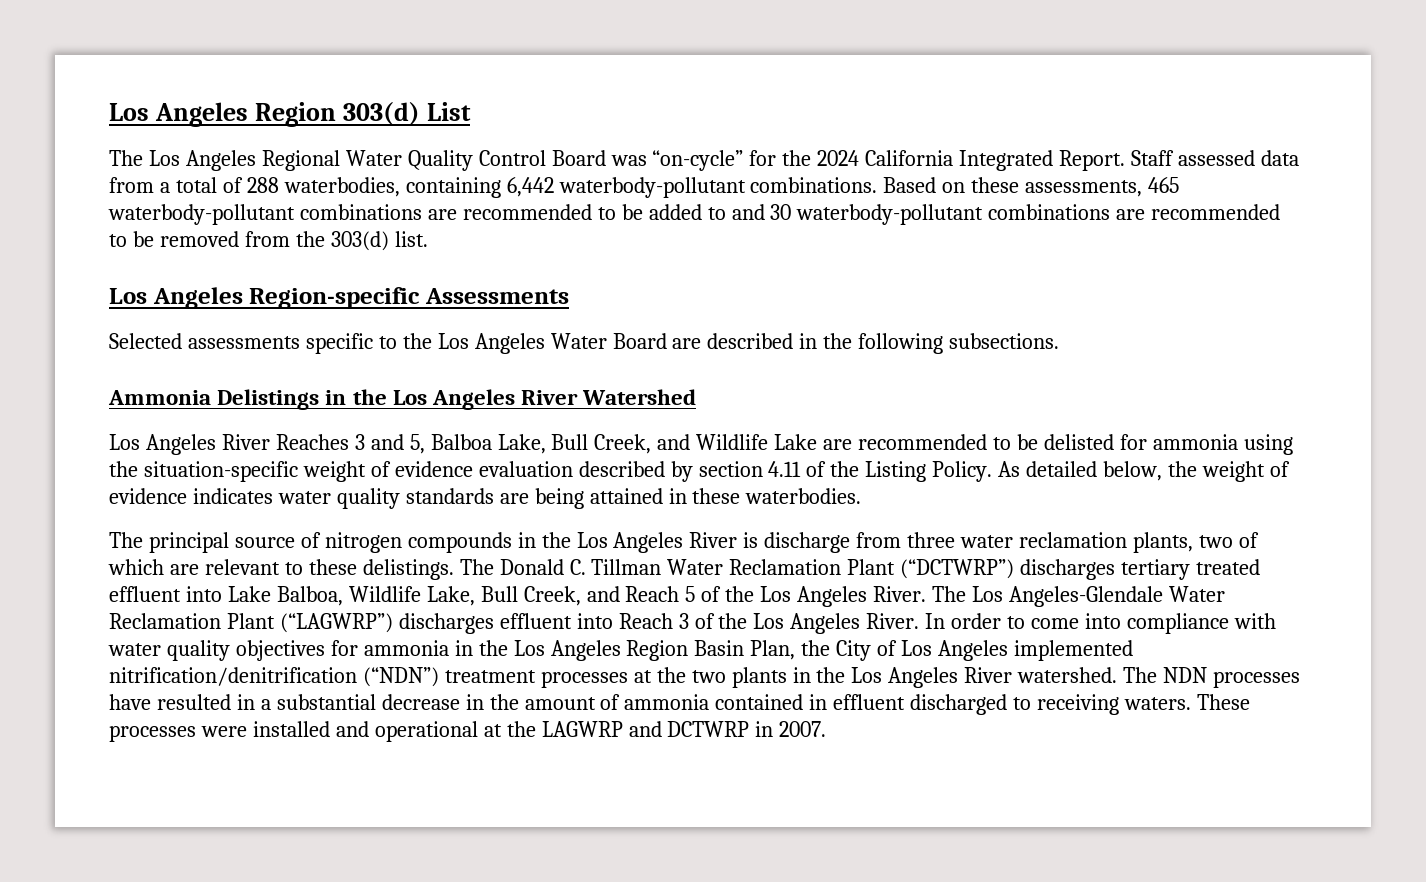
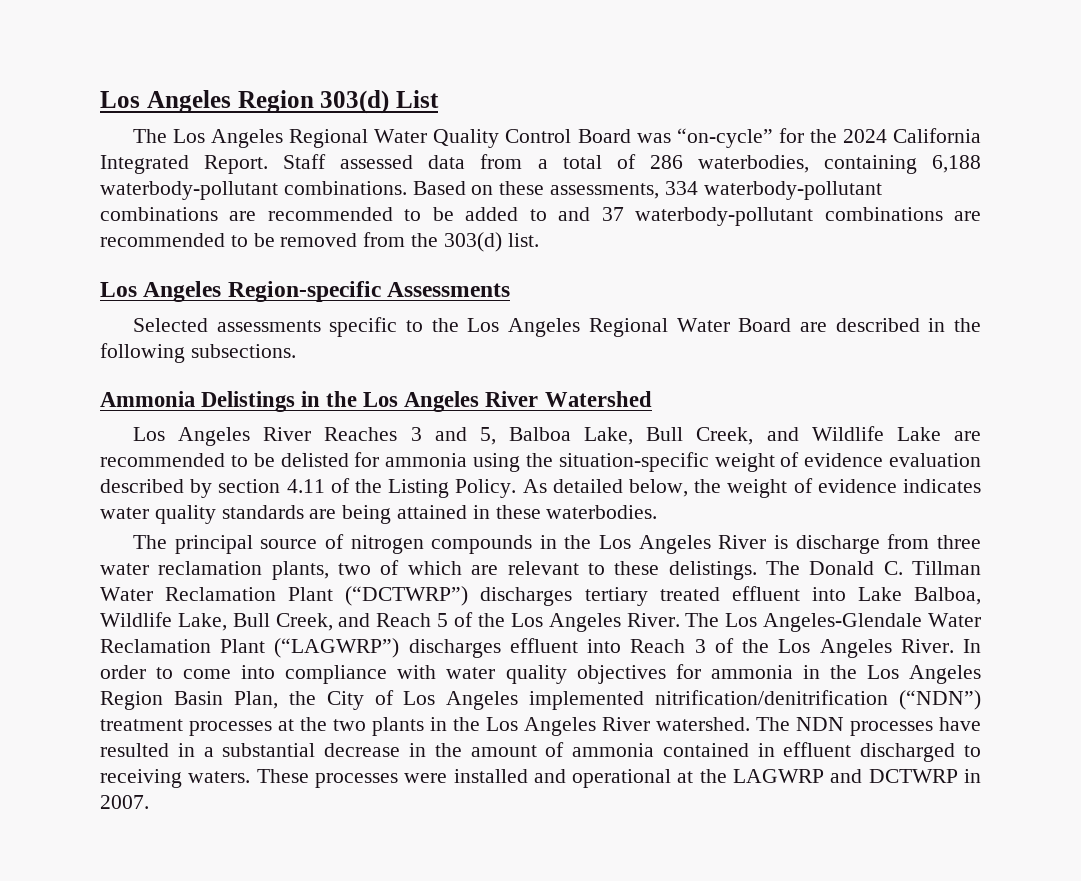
- Staff assessed data from a total of 288 waterbodies, containing 6,442 waterbody-pollutant combinations.
+ Staff assessed data from a total of 286 waterbodies, containing 6,188 waterbody-pollutant combinations.
- Based on these assessments, 465 waterbody-pollutant combinations are recommended to be added to and 30 waterbody-pollutant combinations are recommended to be removed from the 303(d) list.
+ Based on these assessments, 334 waterbody-pollutant combinations are recommended to be added to and 37 waterbody-pollutant combinations are recommended to be removed from the 303(d) list.
- Selected assessments specific to the Los Angeles Water Board are described in the following subsections.
+ Selected assessments specific to the Los Angeles Regional Water Board are described in the following subsections.

